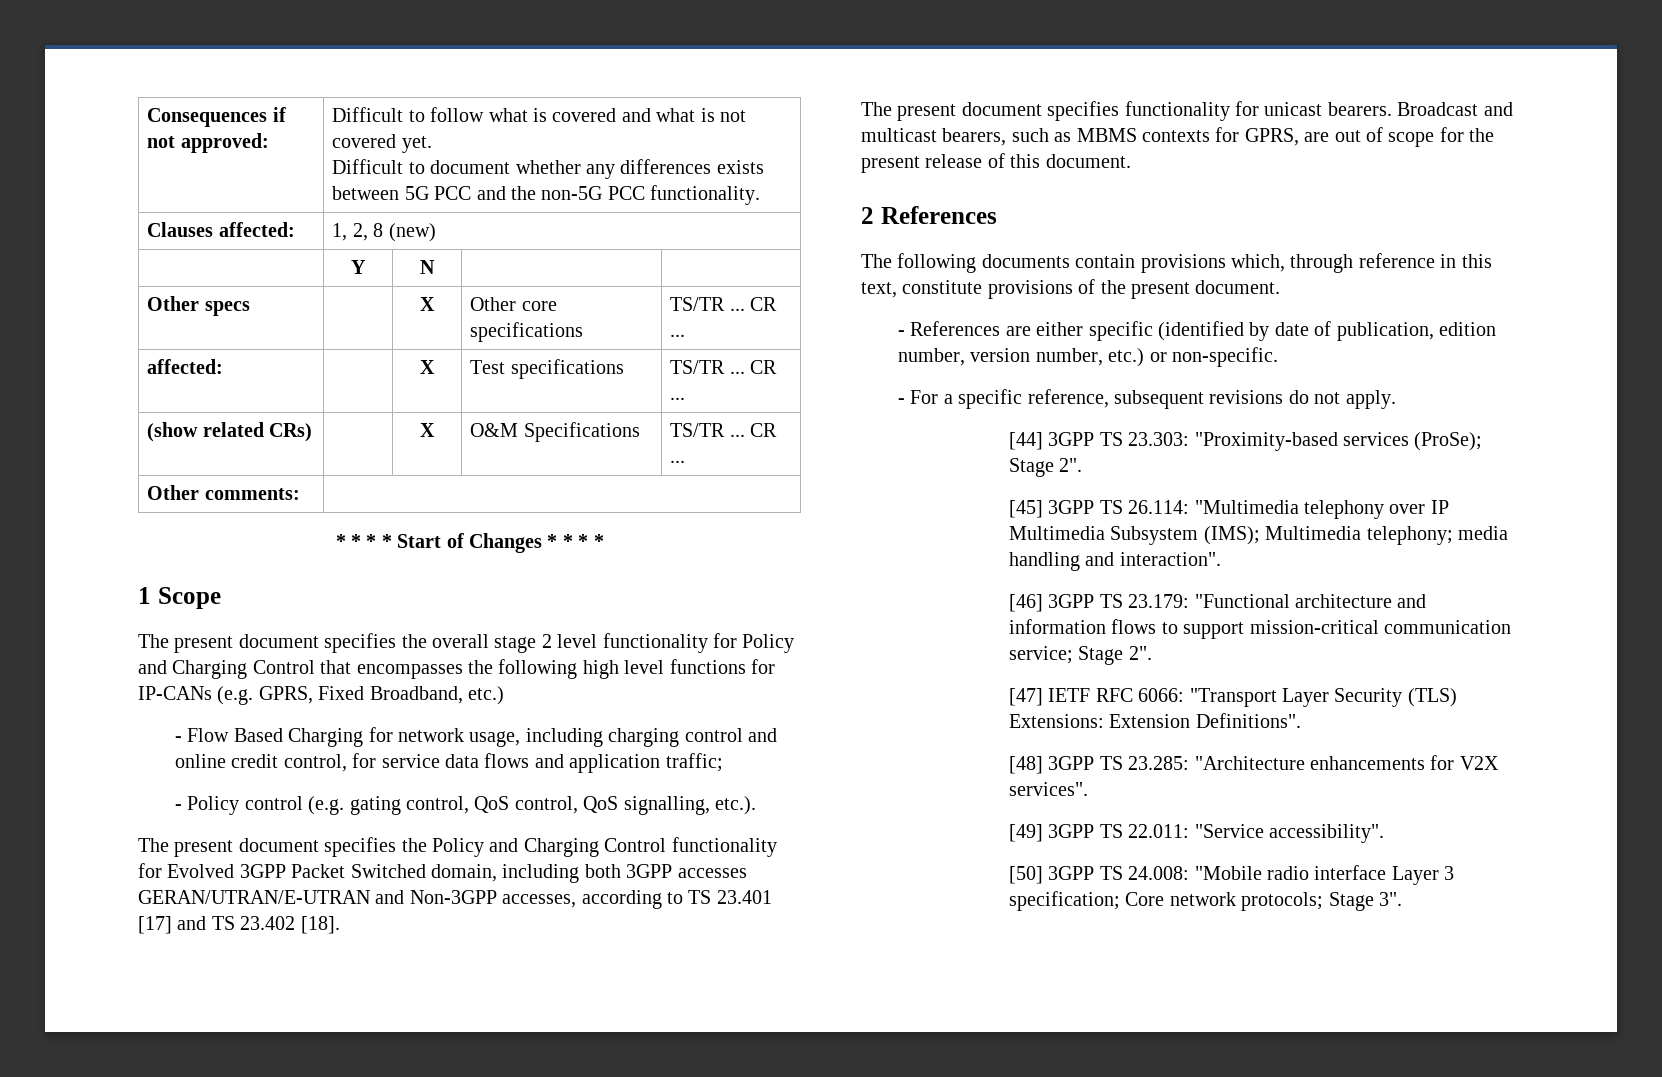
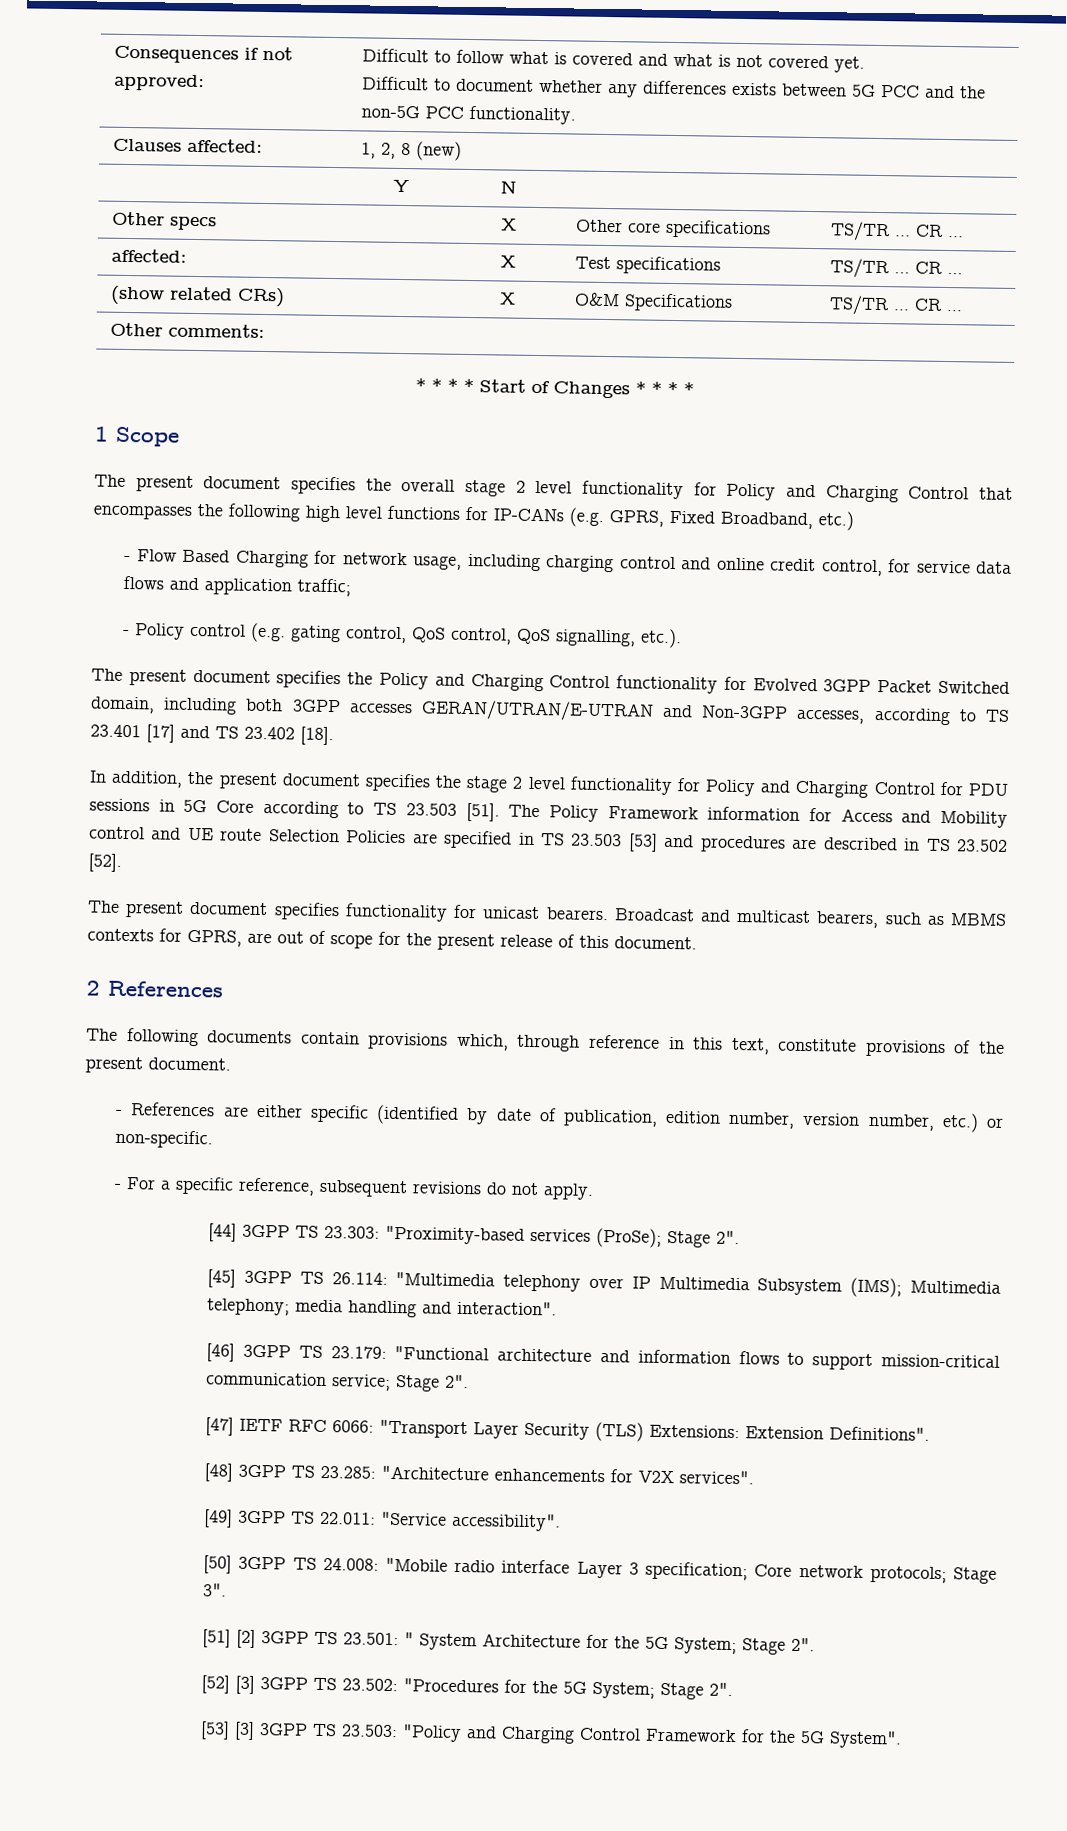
+ In addition, the present document specifies the stage 2 level functionality for Policy and Charging Control for PDU sessions in 5G Core according to TS 23.503 [51]. The Policy Framework information for Access and Mobility control and UE route Selection Policies are specified in TS 23.503 [53] and procedures are described in TS 23.502 [52].
+ [51] [2] 3GPP TS 23.501: " System Architecture for the 5G System; Stage 2".
+ [52] [3] 3GPP TS 23.502: "Procedures for the 5G System; Stage 2".
+ [53] [3] 3GPP TS 23.503: "Policy and Charging Control Framework for the 5G System".

